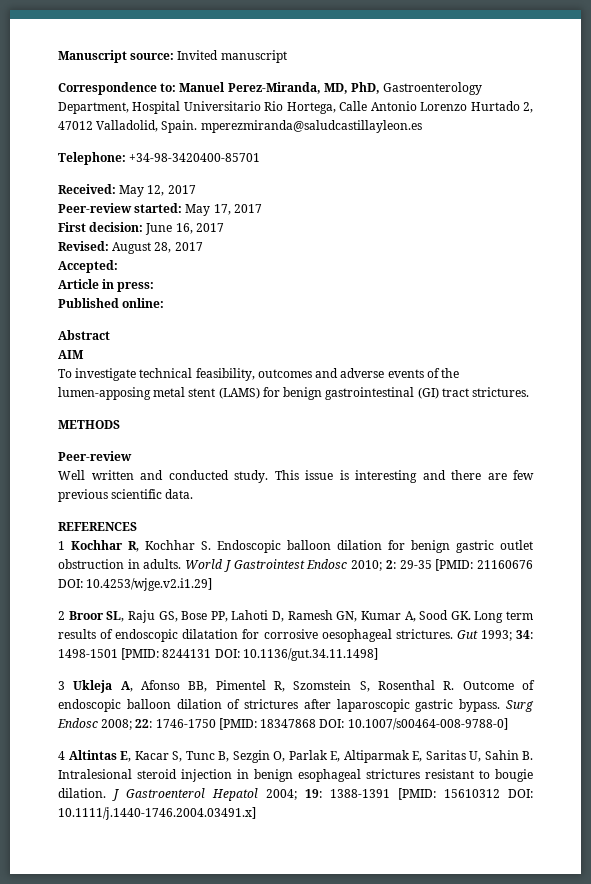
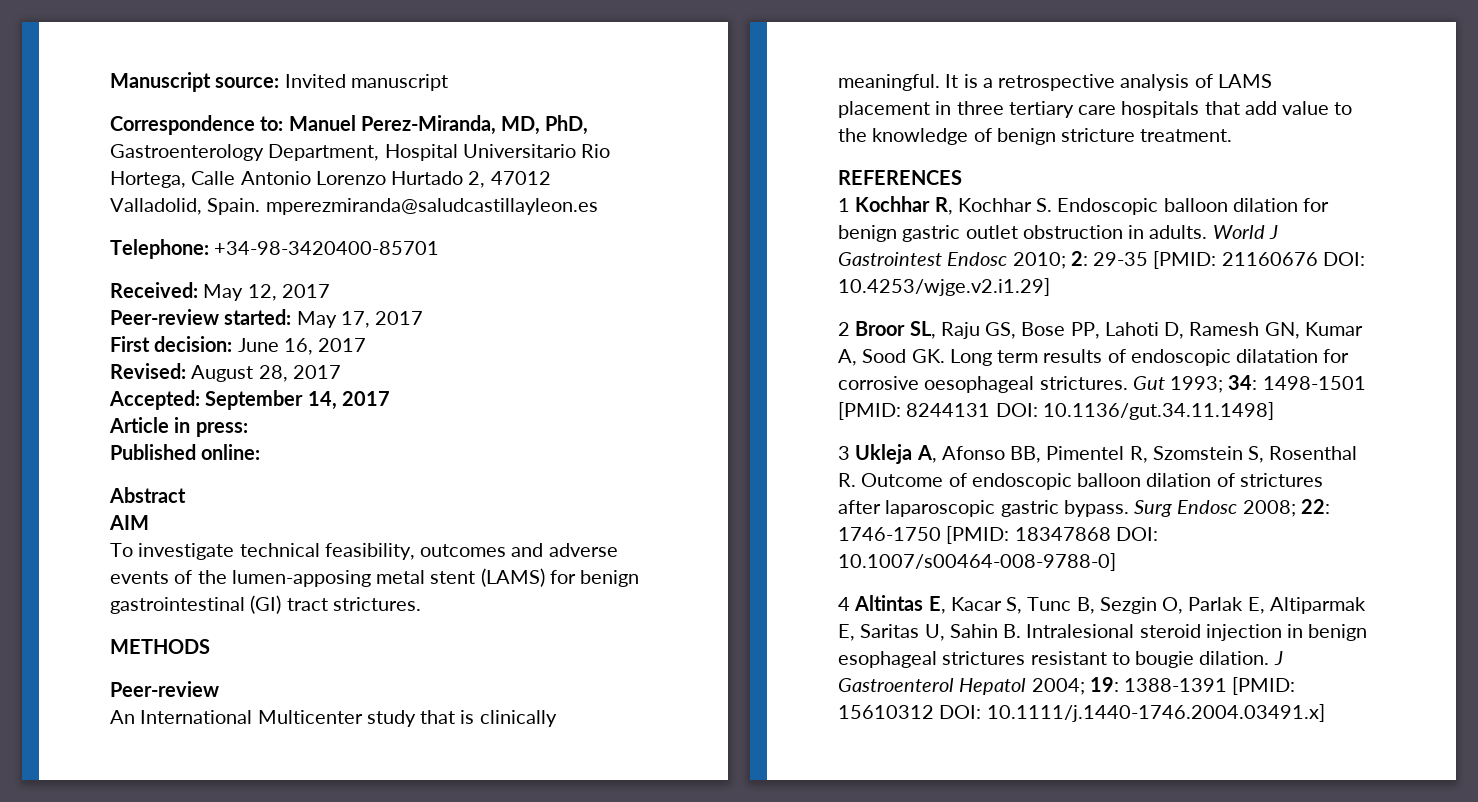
- Accepted:
+ Accepted: September 14, 2017
- Well written and conducted study. This issue is interesting and there are few previous scientific data.
+ An International Multicenter study that is clinically meaningful. It is a retrospective analysis of LAMS placement in three tertiary care hospitals that add value to the knowledge of benign stricture treatment.

